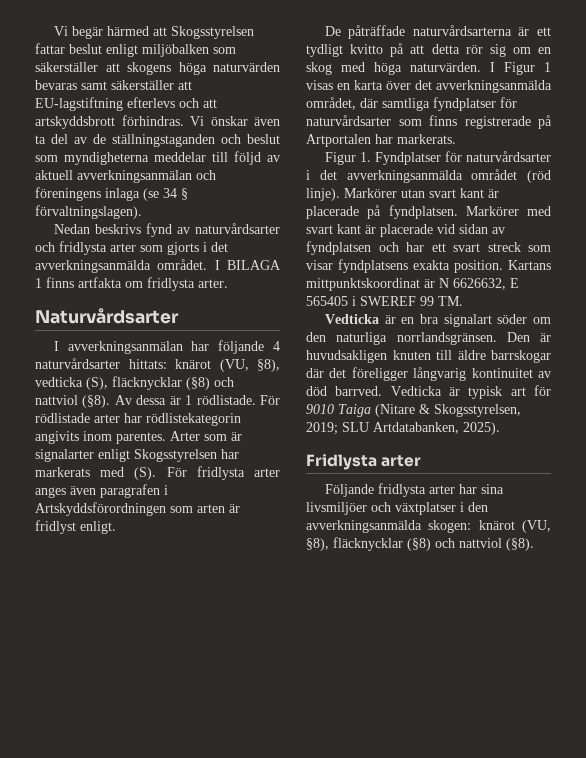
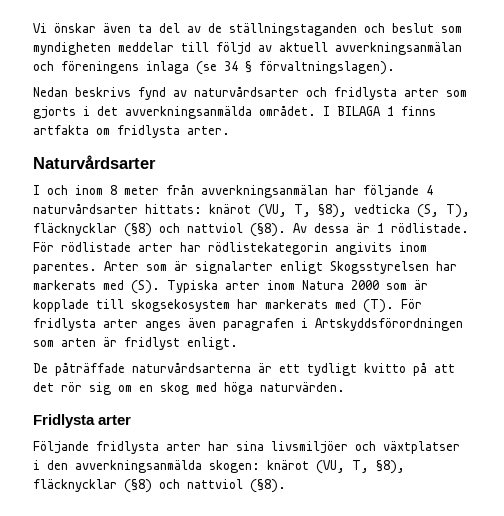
- Vi begär härmed att Skogsstyrelsen fattar beslut enligt miljöbalken som säkerställer att skogens höga naturvärden bevaras samt säkerställer att EU-lagstiftning efterlevs och att artskyddsbrott förhindras. Vi önskar även ta del av de ställningstaganden och beslut som myndigheterna meddelar till följd av aktuell avverkningsanmälan och föreningens inlaga (se 34 § förvaltningslagen).
+ Vi önskar även ta del av de ställningstaganden och beslut som myndigheten meddelar till följd av aktuell avverkningsanmälan och föreningens inlaga (se 34 § förvaltningslagen).
- I avverkningsanmälan har följande 4 naturvårdsarter hittats: knärot (VU, §8), vedticka (S), fläcknycklar (§8) och nattviol (§8).
+ I och inom 8 meter från avverkningsanmälan har följande 4 naturvårdsarter hittats: knärot (VU, T, §8), vedticka (S, T), fläcknycklar (§8) och nattviol (§8).
- Arter som är signalarter enligt Skogsstyrelsen har markerats med (S). För fridlysta arter anges även paragrafen i Artskyddsförordningen som arten är fridlyst enligt.
+ Arter som är signalarter enligt Skogsstyrelsen har markerats med (S). Typiska arter inom Natura 2000 som är kopplade till skogsekosystem har markerats med (T). För fridlysta arter anges även paragrafen i Artskyddsförordningen som arten är fridlyst enligt.
- De påträffade naturvårdsarterna är ett tydligt kvitto på att detta rör sig om en skog med höga naturvärden. I Figur 1 visas en karta över det avverkningsanmälda området, där samtliga fyndplatser för naturvårdsarter som finns registrerade på Artportalen har markerats.
- Figur 1. Fyndplatser för naturvårdsarter i det avverkningsanmälda området (röd linje). Markörer utan svart kant är placerade på fyndplatsen. Markörer med svart kant är placerade vid sidan av fyndplatsen och har ett svart streck som visar fyndplatsens exakta position. Kartans mittpunktskoordinat är N 6626632, E 565405 i SWEREF 99 TM.
- Vedticka är en bra signalart söder om den naturliga norrlandsgränsen. Den är huvudsakligen knuten till äldre barrskogar där det föreligger långvarig kontinuitet av död barrved. Vedticka är typisk art för 9010 Taiga (Nitare & Skogsstyrelsen, 2019; SLU Artdatabanken, 2025).
+ De påträffade naturvårdsarterna är ett tydligt kvitto på att det rör sig om en skog med höga naturvärden.
- Följande fridlysta arter har sina livsmiljöer och växtplatser i den avverkningsanmälda skogen: knärot (VU, §8), fläcknycklar (§8) och nattviol (§8).
+ Följande fridlysta arter har sina livsmiljöer och växtplatser i den avverkningsanmälda skogen: knärot (VU, T, §8), fläcknycklar (§8) och nattviol (§8).

